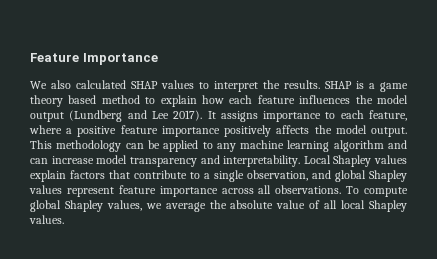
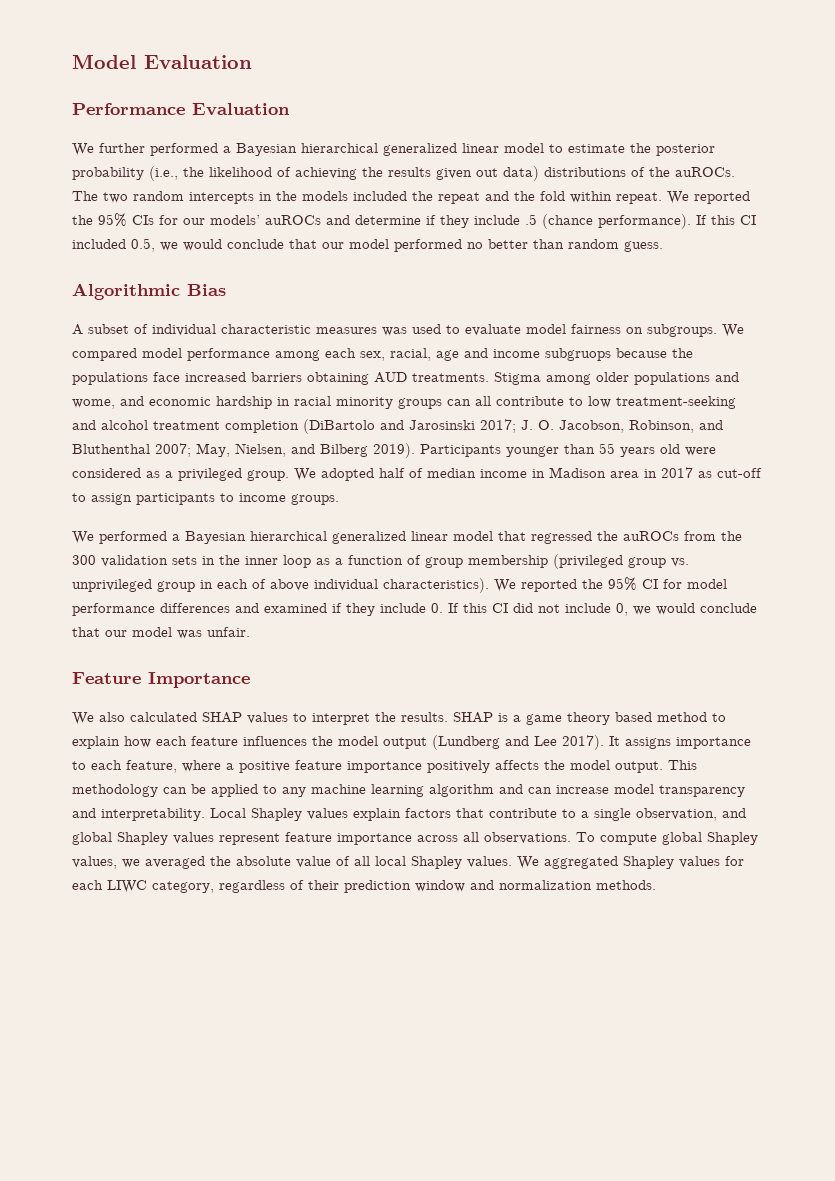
+ Model Evaluation
+ Performance Evaluation
+ We further performed a Bayesian hierarchical generalized linear model to estimate the posterior probability (i.e., the likelihood of achieving the results given out data) distributions of the auROCs. The two random intercepts in the models included the repeat and the fold within repeat. We reported the 95% CIs for our models’ auROCs and determine if they include .5 (chance performance). If this CI included 0.5, we would conclude that our model performed no better than random guess.
+ Algorithmic Bias
+ A subset of individual characteristic measures was used to evaluate model fairness on subgroups. We compared model performance among each sex, racial, age and income subgruops because the populations face increased barriers obtaining AUD treatments. Stigma among older populations and wome, and economic hardship in racial minority groups can all contribute to low treatment-seeking and alcohol treatment completion (DiBartolo and Jarosinski 2017; J. O. Jacobson, Robinson, and Bluthenthal 2007; May, Nielsen, and Bilberg 2019). Participants younger than 55 years old were considered as a privileged group. We adopted half of median income in Madison area in 2017 as cut-off to assign participants to income groups.
+ We performed a Bayesian hierarchical generalized linear model that regressed the auROCs from the 300 validation sets in the inner loop as a function of group membership (privileged group vs. unprivileged group in each of above individual characteristics). We reported the 95% CI for model performance differences and examined if they include 0. If this CI did not include 0, we would conclude that our model was unfair.
- To compute global Shapley values, we average the absolute value of all local Shapley values.
+ To compute global Shapley values, we averaged the absolute value of all local Shapley values.
+ We aggregated Shapley values for each LIWC category, regardless of their prediction window and normalization methods.

